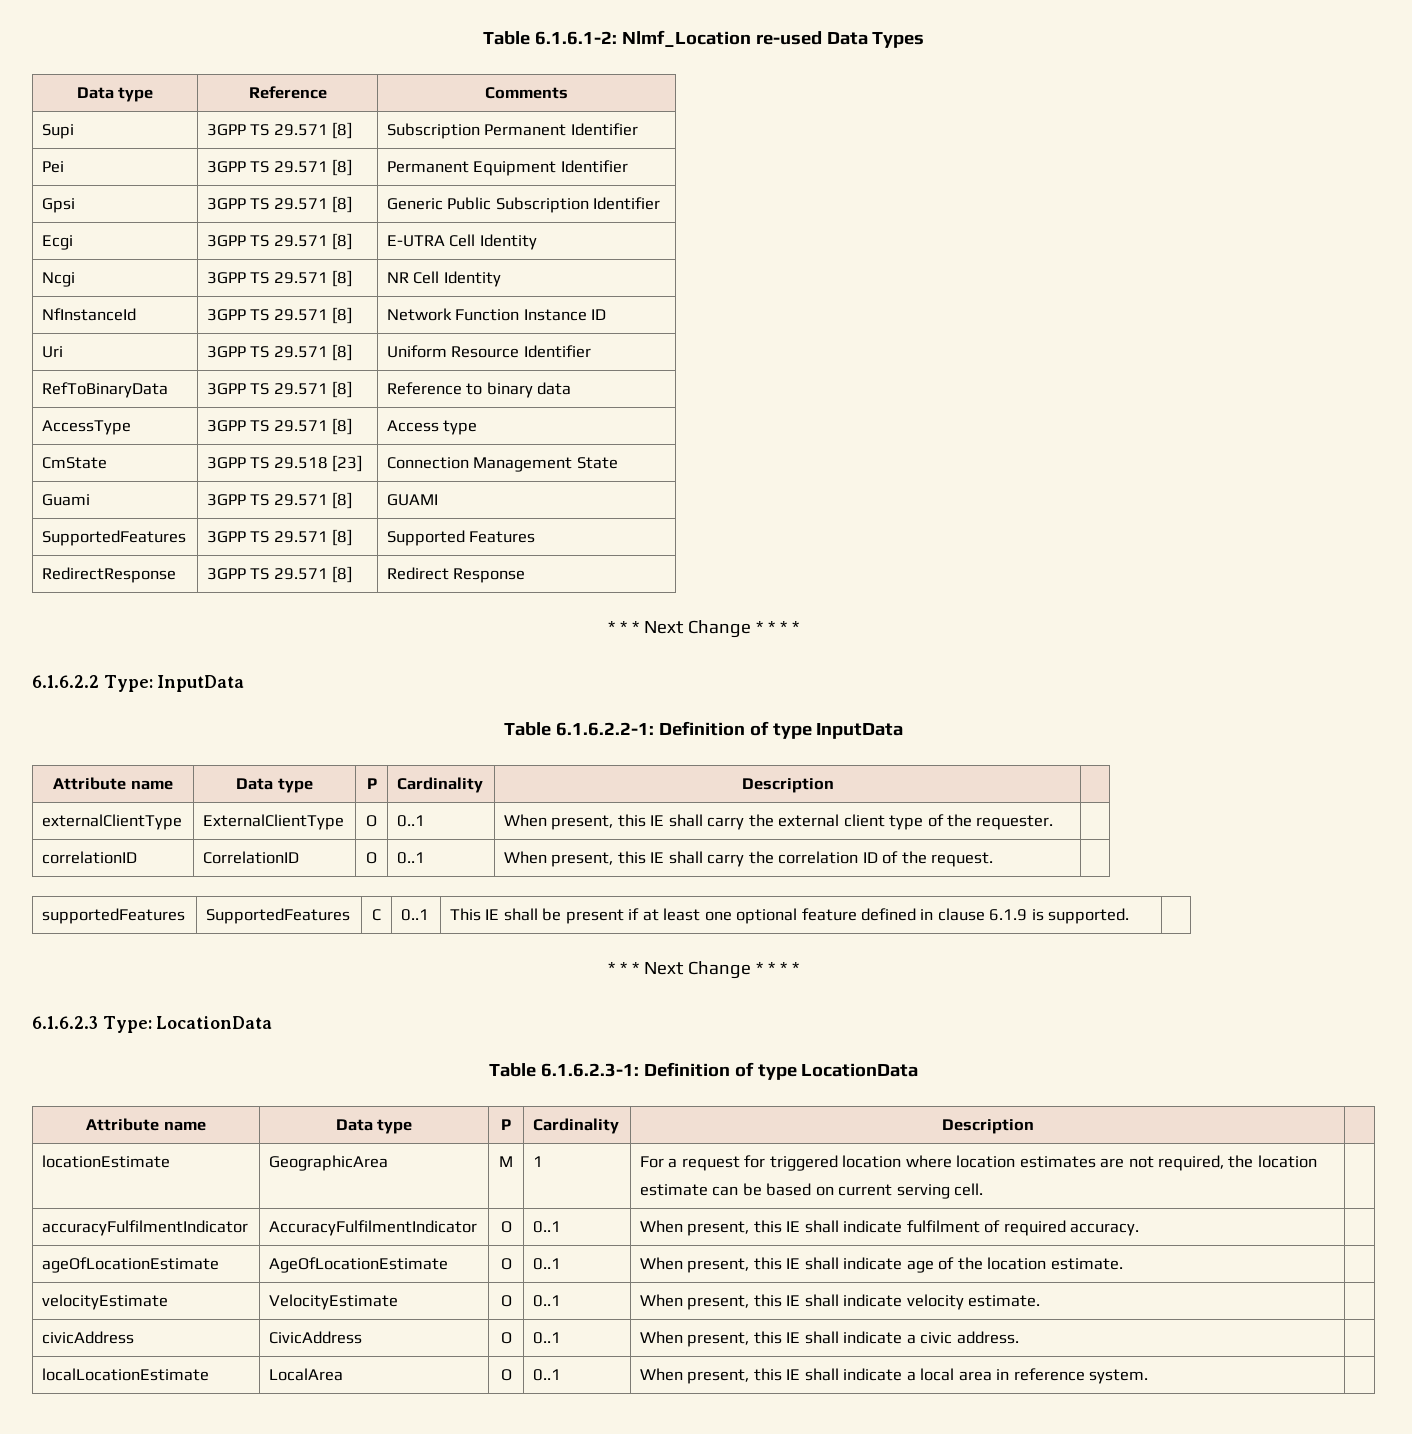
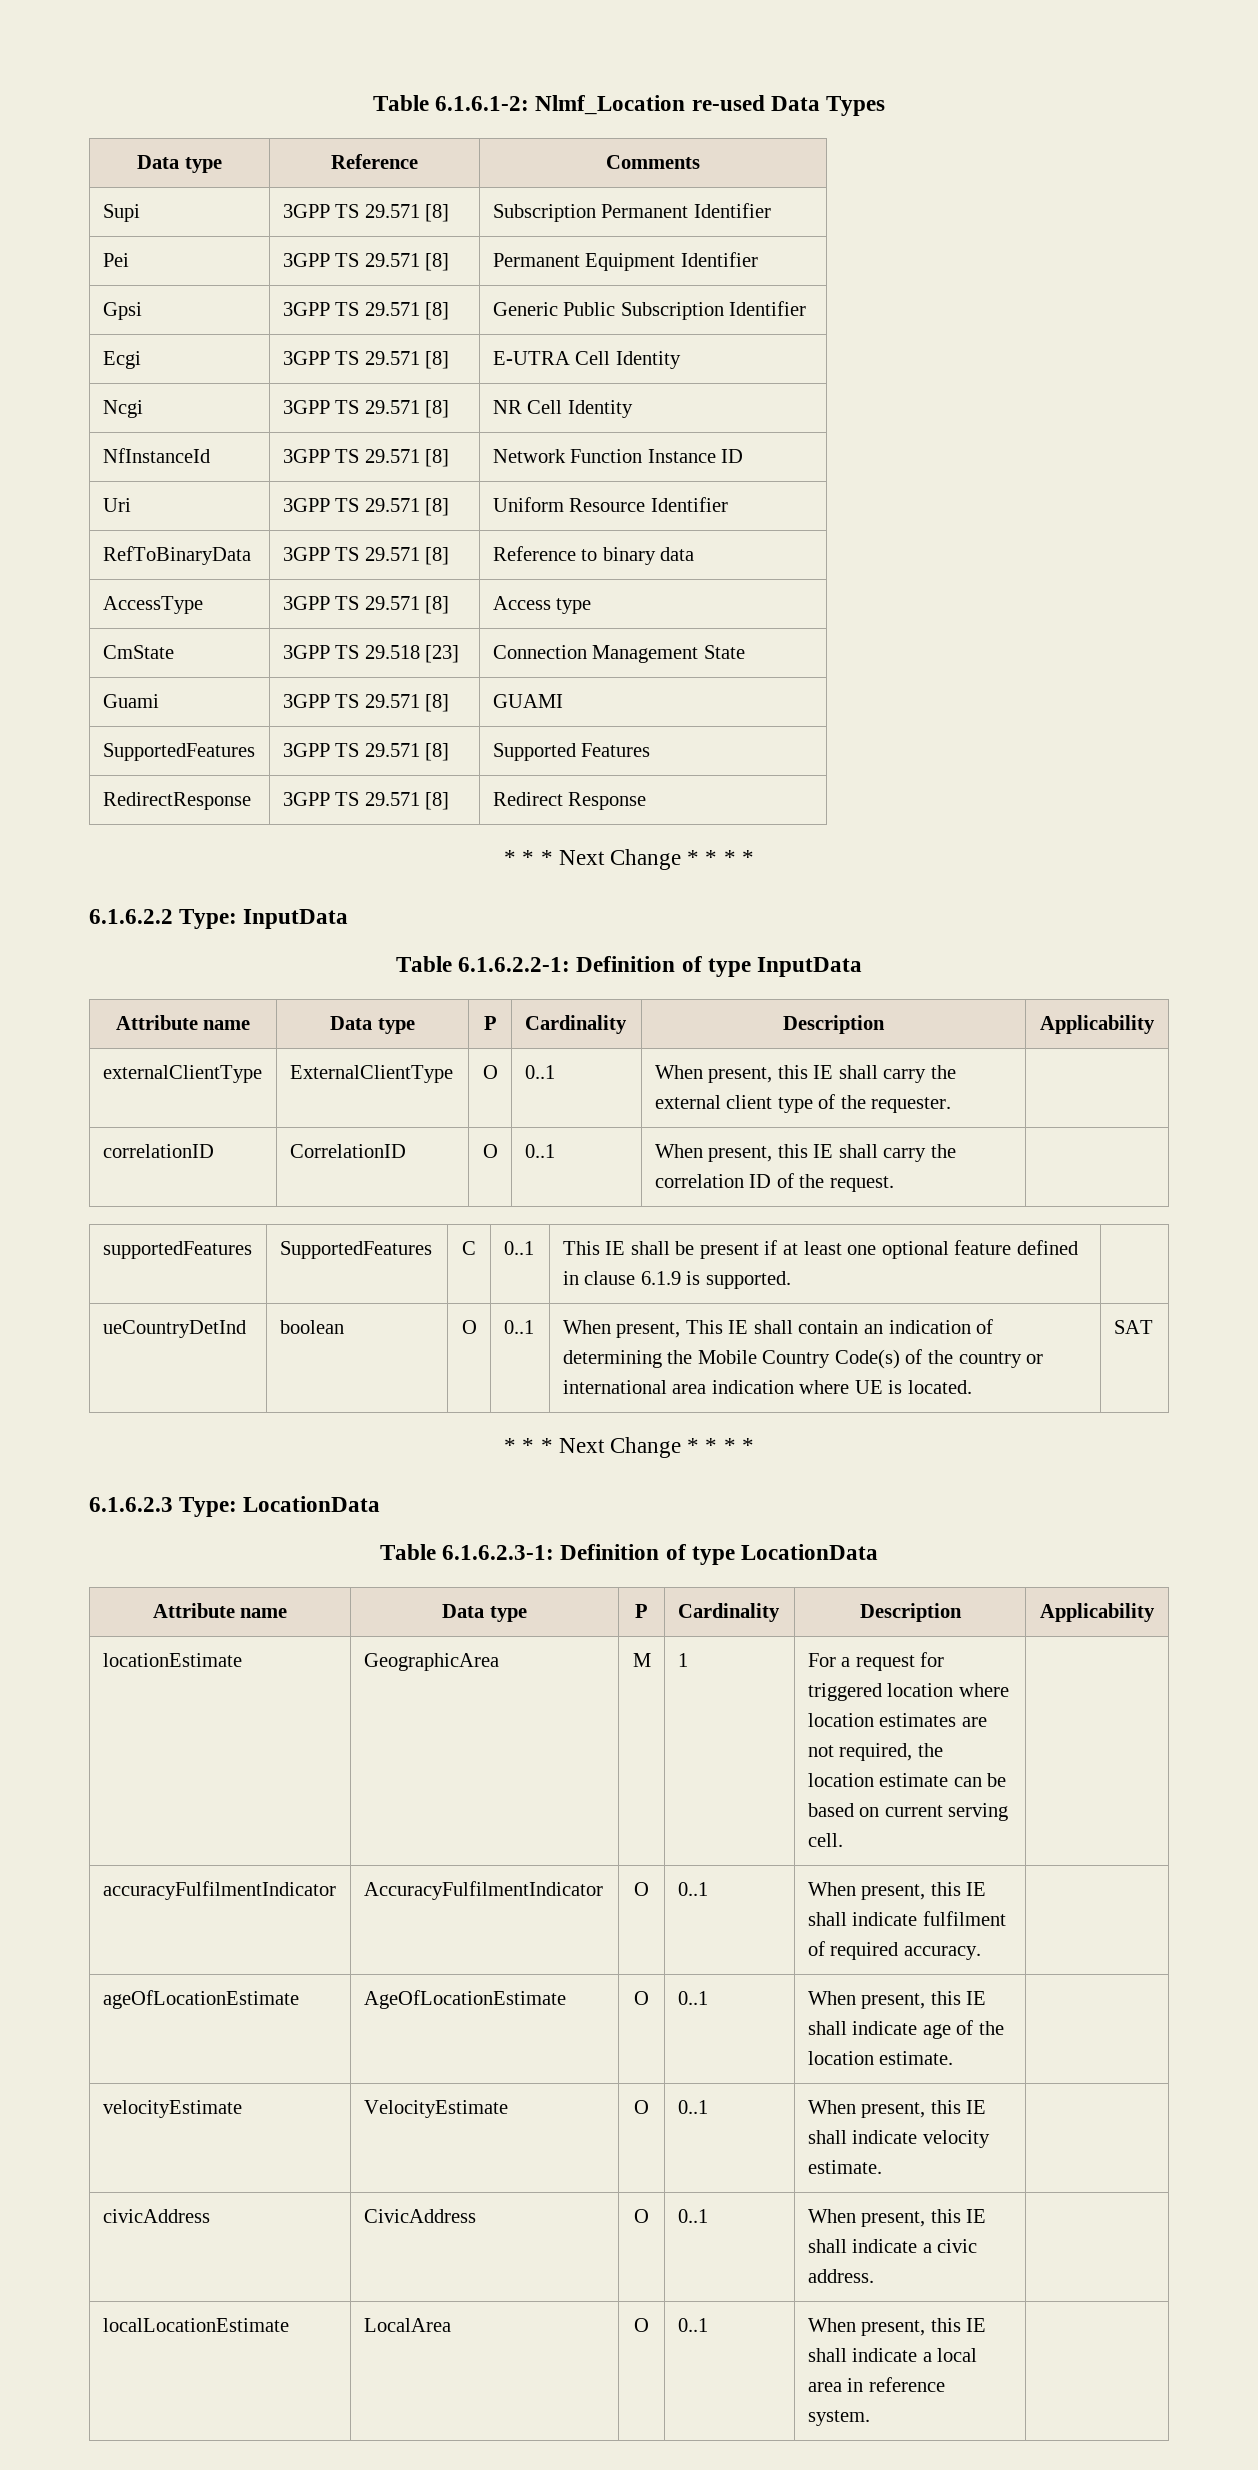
  Table 6.1.6.2.2-1: Definition of type InputData
- Attribute name | Data type | P | Cardinality | Description |
+ Attribute name | Data type | P | Cardinality | Description | Applicability
+ ueCountryDetInd | boolean | O | 0..1 | When present, This IE shall contain an indication of determining the Mobile Country Code(s) of the country or international area indication where UE is located. | SAT
  Table 6.1.6.2.3-1: Definition of type LocationData
- Attribute name | Data type | P | Cardinality | Description |
+ Attribute name | Data type | P | Cardinality | Description | Applicability

